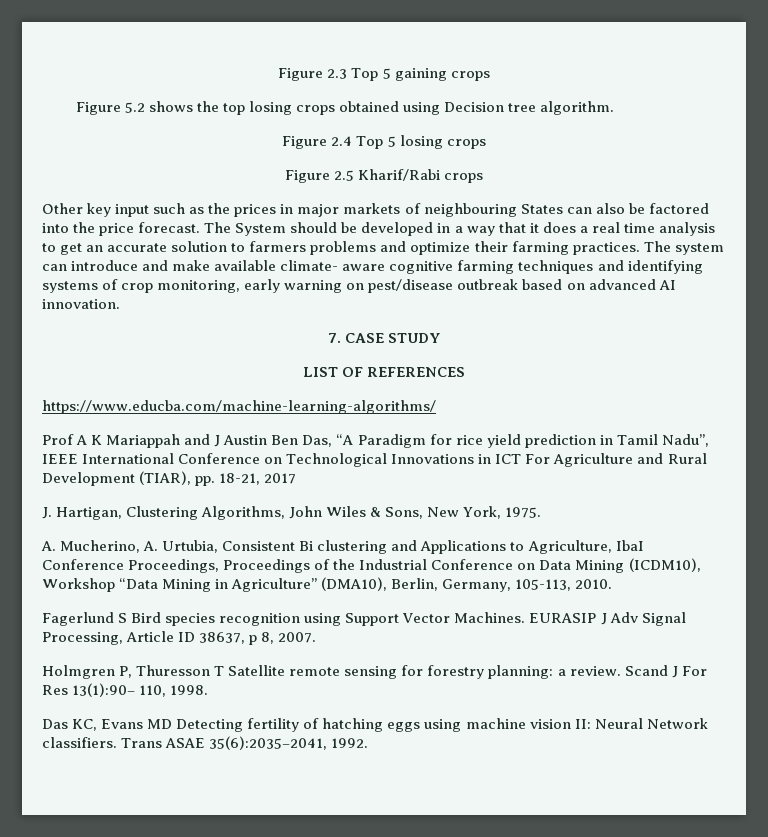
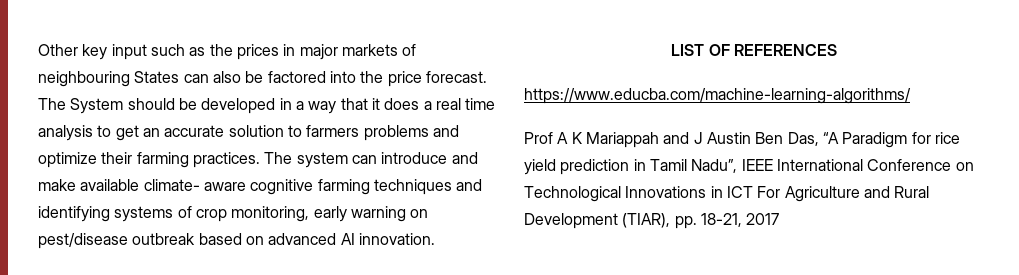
- Figure 2.3 Top 5 gaining crops
- Figure 5.2 shows the top losing crops obtained using Decision tree algorithm.
- Figure 2.4 Top 5 losing crops
- Figure 2.5 Kharif/Rabi crops
- 7. CASE STUDY
- J. Hartigan, Clustering Algorithms, John Wiles & Sons, New York, 1975.
- A. Mucherino, A. Urtubia, Consistent Bi clustering and Applications to Agriculture, IbaI Conference Proceedings, Proceedings of the Industrial Conference on Data Mining (ICDM10), Workshop “Data Mining in Agriculture” (DMA10), Berlin, Germany, 105-113, 2010.
- Fagerlund S Bird species recognition using Support Vector Machines. EURASIP J Adv Signal Processing, Article ID 38637, p 8, 2007.
- Holmgren P, Thuresson T Satellite remote sensing for forestry planning: a review. Scand J For Res 13(1):90– 110, 1998.
- Das KC, Evans MD Detecting fertility of hatching eggs using machine vision II: Neural Network classifiers. Trans ASAE 35(6):2035–2041, 1992.

